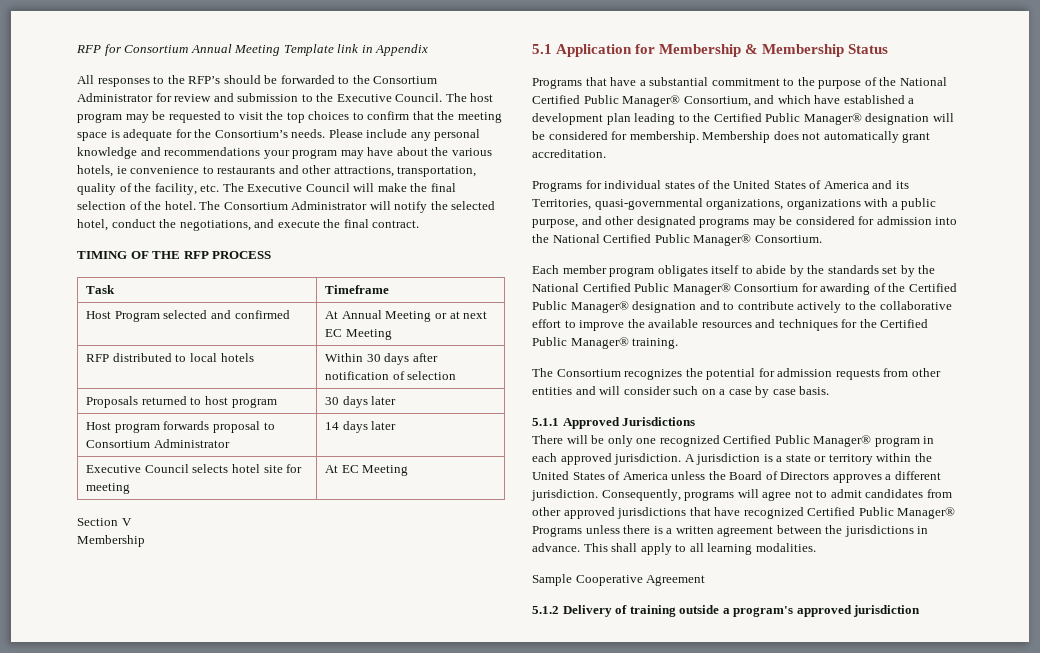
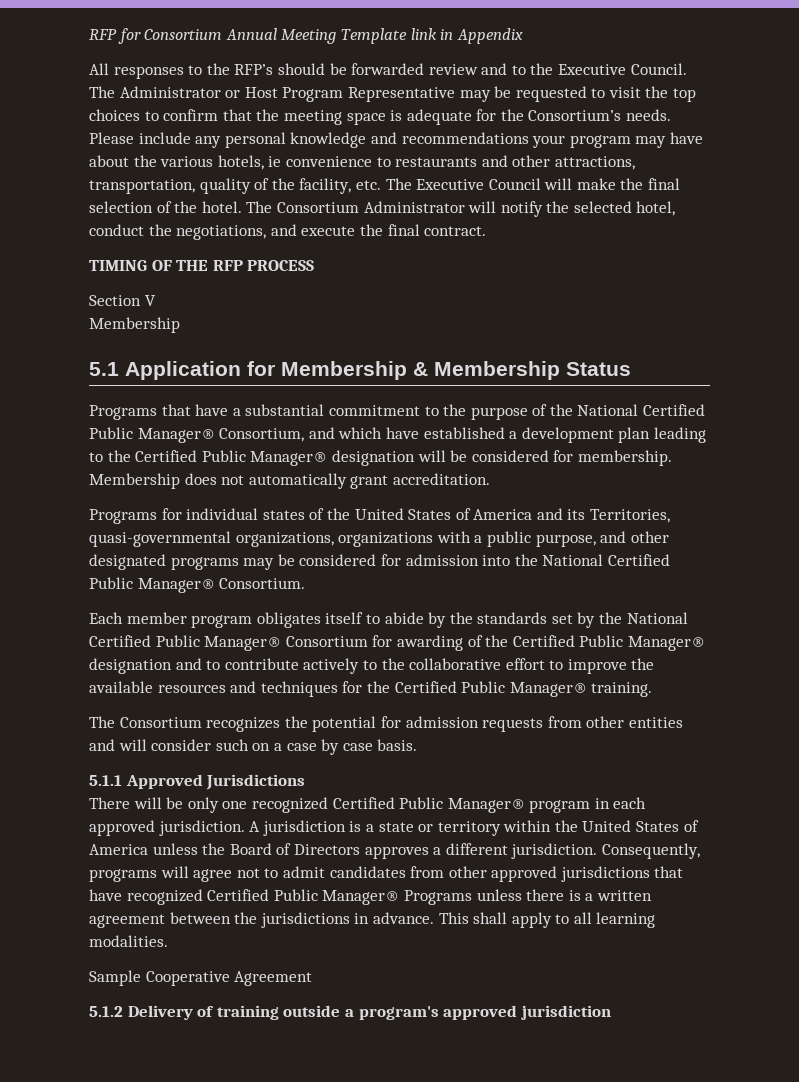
- All responses to the RFP’s should be forwarded to the Consortium Administrator for review and submission to the Executive Council.
+ All responses to the RFP’s should be forwarded review and to the Executive Council.
- The host program may be requested to visit the top choices to confirm that the meeting space is adequate for the Consortium’s needs.
+ The Administrator or Host Program Representative may be requested to visit the top choices to confirm that the meeting space is adequate for the Consortium’s needs.
- Task | Timeframe
- Host Program selected and confirmed | At Annual Meeting or at next EC Meeting
- RFP distributed to local hotels | Within 30 days after notification of selection
- Proposals returned to host program | 30 days later
- Host program forwards proposal to Consortium Administrator | 14 days later
- Executive Council selects hotel site for meeting | At EC Meeting

